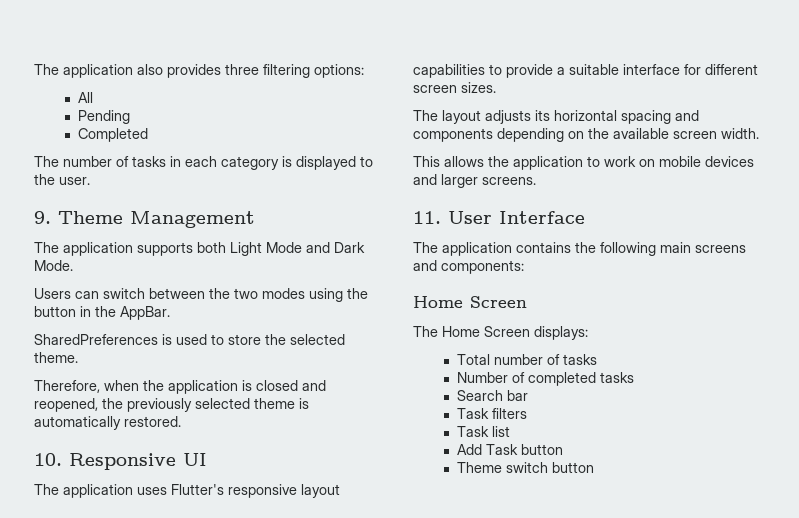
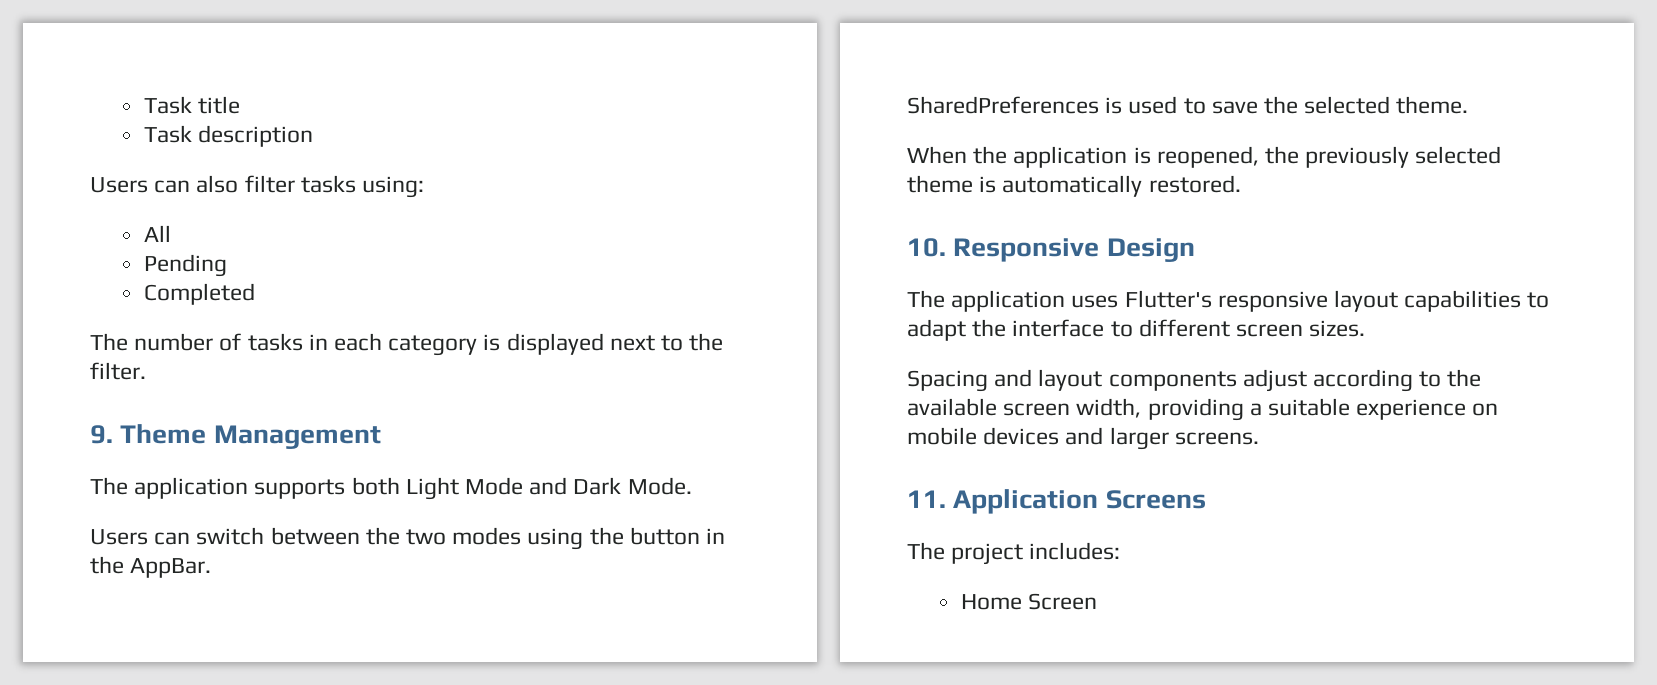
- The application also provides three filtering options:
+ Task title
+ Task description
+ Users can also filter tasks using:
- The number of tasks in each category is displayed to the user.
+ The number of tasks in each category is displayed next to the filter.
- SharedPreferences is used to store the selected theme.
+ SharedPreferences is used to save the selected theme.
- Therefore, when the application is closed and reopened, the previously selected theme is automatically restored.
+ When the application is reopened, the previously selected theme is automatically restored.
- 10. Responsive UI
+ 10. Responsive Design
- The application uses Flutter's responsive layout capabilities to provide a suitable interface for different screen sizes.
- The layout adjusts its horizontal spacing and components depending on the available screen width.
- This allows the application to work on mobile devices and larger screens.
+ The application uses Flutter's responsive layout capabilities to adapt the interface to different screen sizes.
+ Spacing and layout components adjust according to the available screen width, providing a suitable experience on mobile devices and larger screens.
- 11. User Interface
- The application contains the following main screens and components:
+ 11. Application Screens
+ The project includes:
  Home Screen
- The Home Screen displays:
- Total number of tasks
- Number of completed tasks
- Search bar
- Task filters
- Task list
- Add Task button
- Theme switch button

